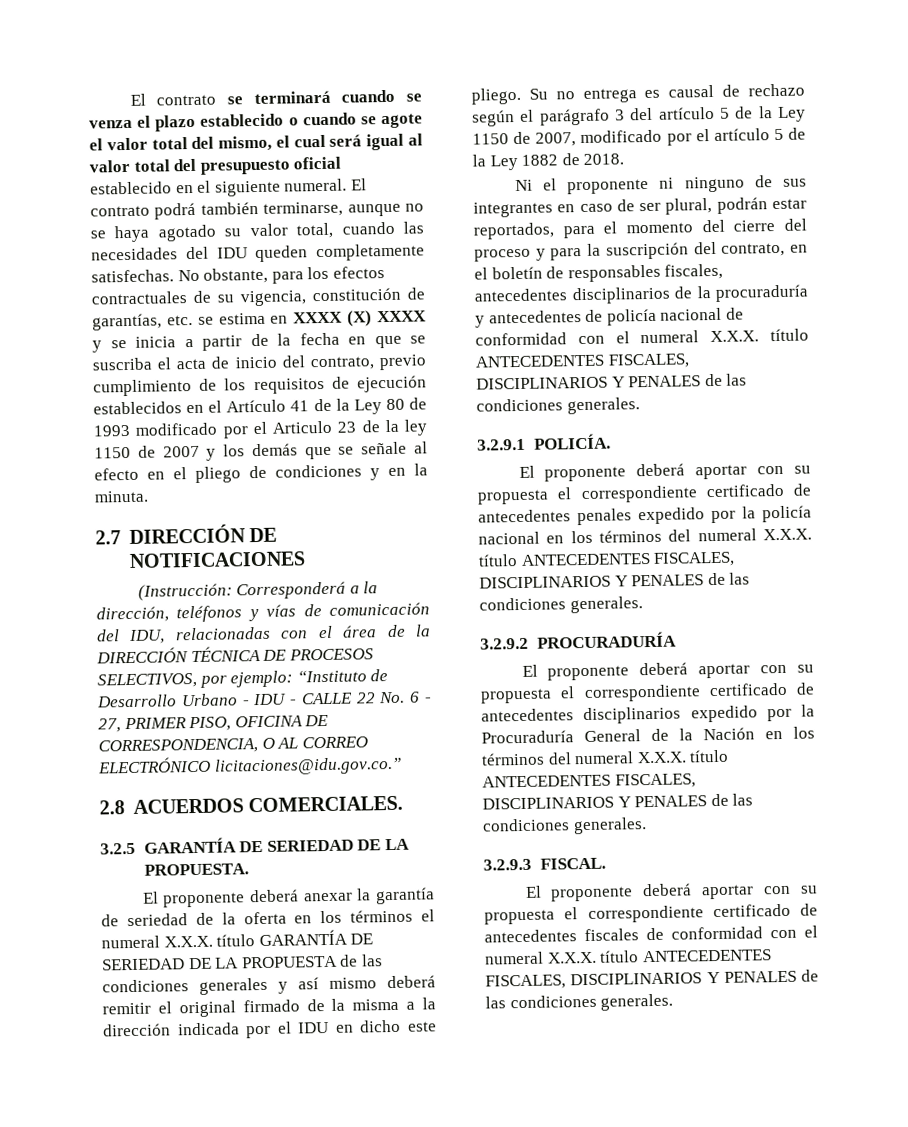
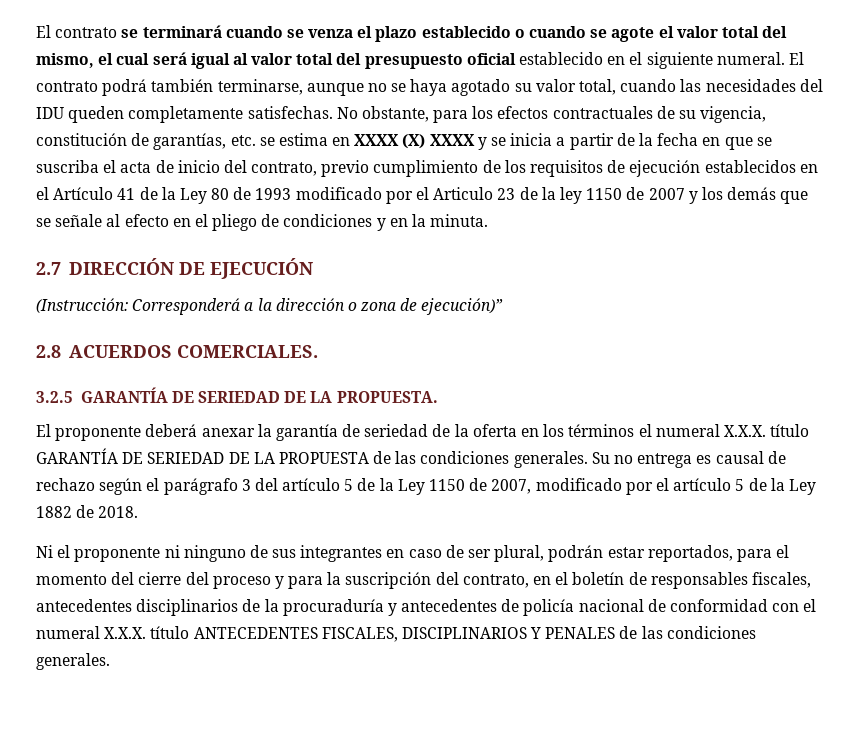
- 2.7 DIRECCIÓN DE NOTIFICACIONES
+ 2.7 DIRECCIÓN DE EJECUCIÓN
- (Instrucción: Corresponderá a la dirección, teléfonos y vías de comunicación del IDU, relacionadas con el área de la DIRECCIÓN TÉCNICA DE PROCESOS SELECTIVOS, por ejemplo: “Instituto de Desarrollo Urbano - IDU - CALLE 22 No. 6 - 27, PRIMER PISO, OFICINA DE CORRESPONDENCIA, O AL CORREO ELECTRÓNICO licitaciones@idu.gov.co.”
+ (Instrucción: Corresponderá a la dirección o zona de ejecución)”
- El proponente deberá anexar la garantía de seriedad de la oferta en los términos el numeral X.X.X. título GARANTÍA DE SERIEDAD DE LA PROPUESTA de las condiciones generales y así mismo deberá remitir el original firmado de la misma a la dirección indicada por el IDU en dicho este pliego.
+ El proponente deberá anexar la garantía de seriedad de la oferta en los términos el numeral X.X.X. título GARANTÍA DE SERIEDAD DE LA PROPUESTA de las condiciones generales.
- 3.2.9.1 POLICÍA.
- El proponente deberá aportar con su propuesta el correspondiente certificado de antecedentes penales expedido por la policía nacional en los términos del numeral X.X.X. título ANTECEDENTES FISCALES, DISCIPLINARIOS Y PENALES de las condiciones generales.
- 3.2.9.2 PROCURADURÍA
- El proponente deberá aportar con su propuesta el correspondiente certificado de antecedentes disciplinarios expedido por la Procuraduría General de la Nación en los términos del numeral X.X.X. título ANTECEDENTES FISCALES, DISCIPLINARIOS Y PENALES de las condiciones generales.
- 3.2.9.3 FISCAL.
- El proponente deberá aportar con su propuesta el correspondiente certificado de antecedentes fiscales de conformidad con el numeral X.X.X. título ANTECEDENTES FISCALES, DISCIPLINARIOS Y PENALES de las condiciones generales.

